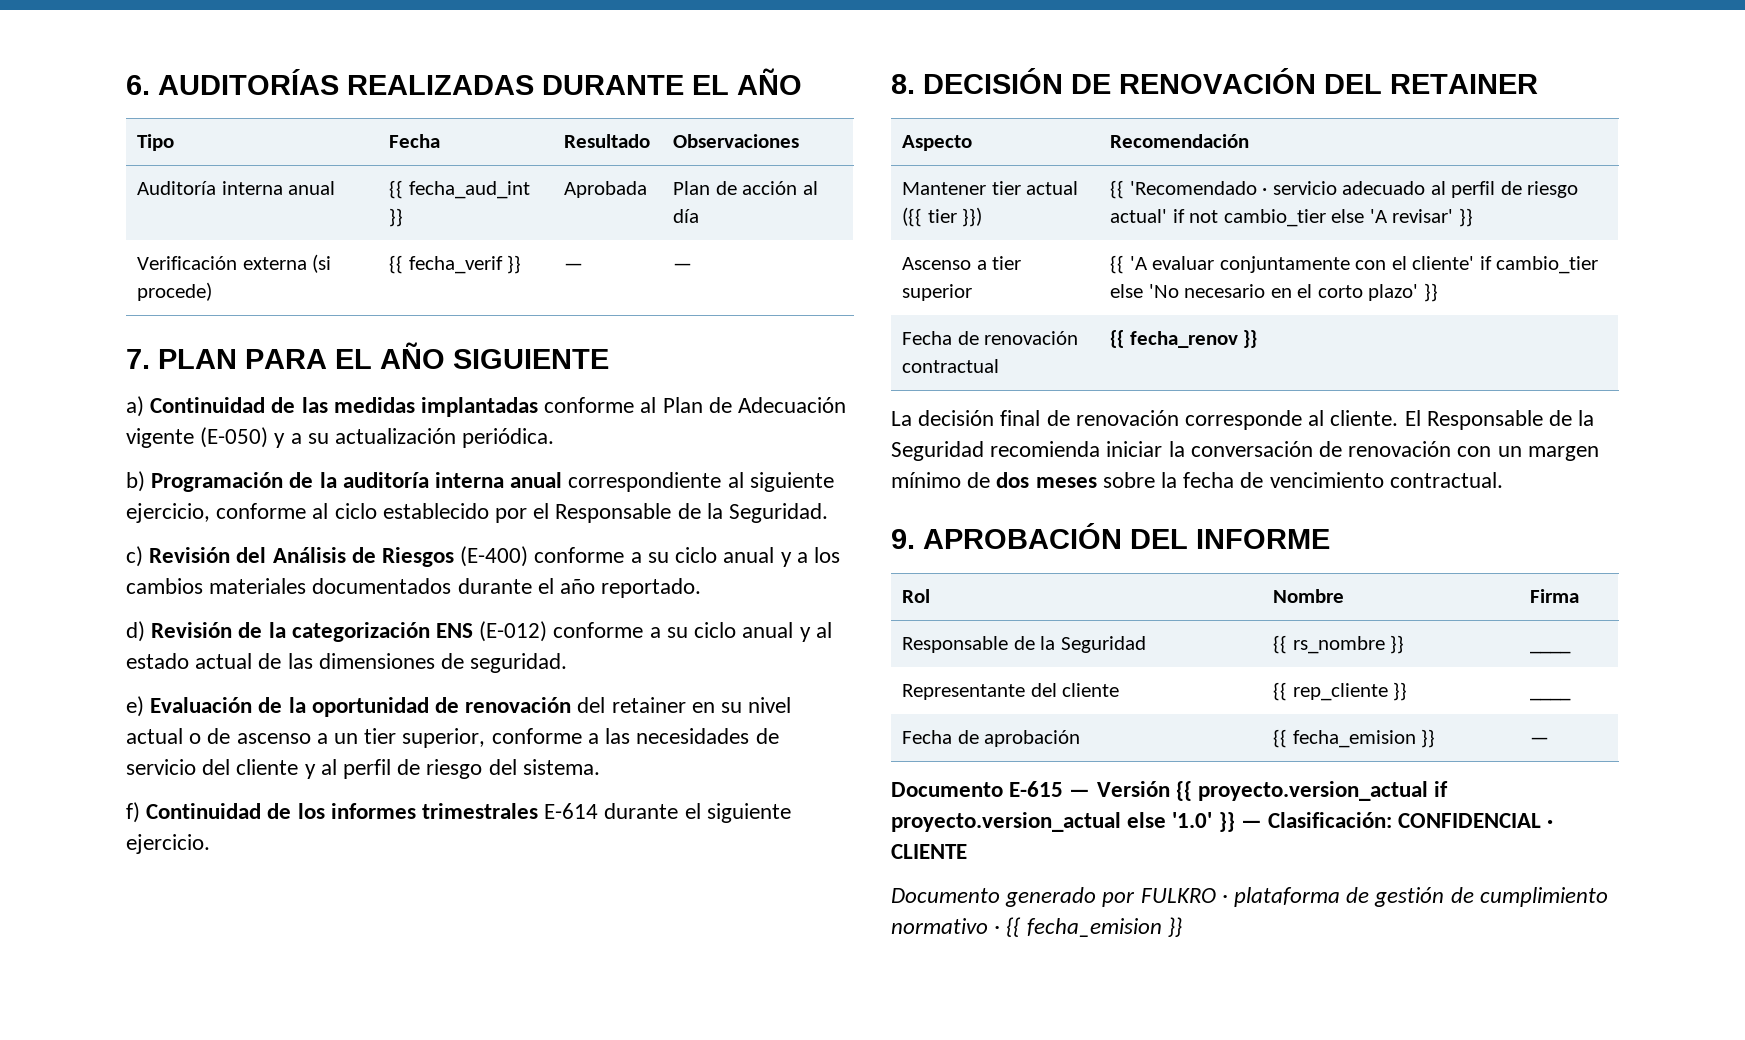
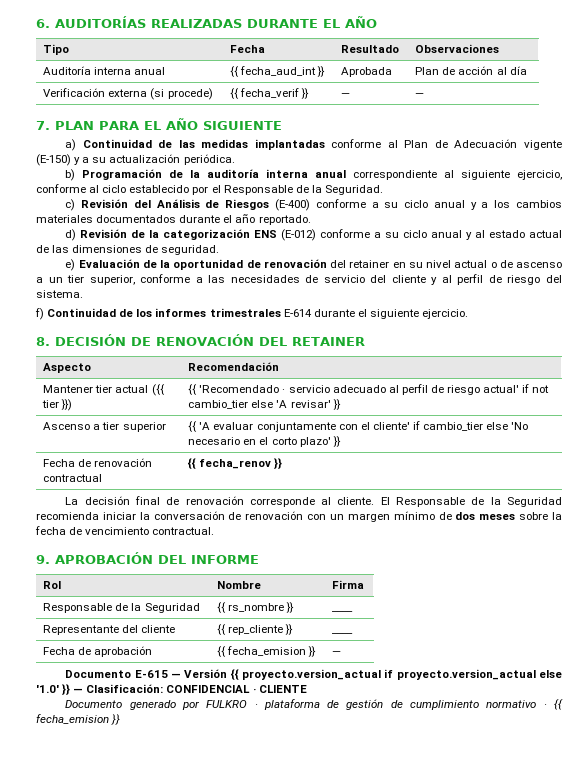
- a) Continuidad de las medidas implantadas conforme al Plan de Adecuación vigente (E-050) y a su actualización periódica.
+ a) Continuidad de las medidas implantadas conforme al Plan de Adecuación vigente (E-150) y a su actualización periódica.

